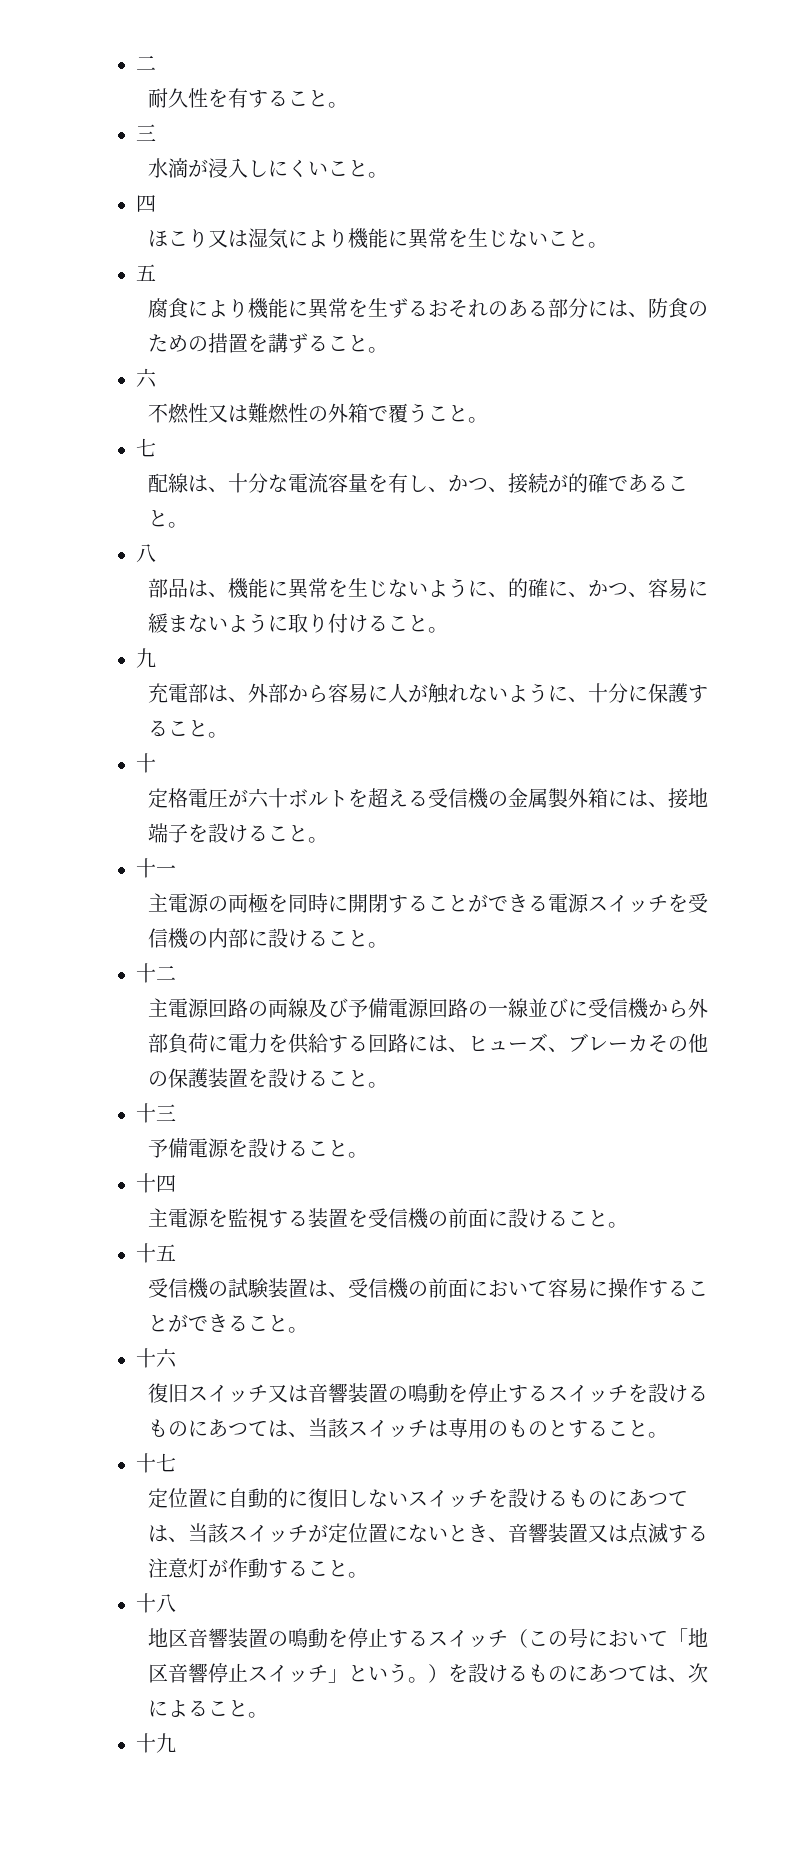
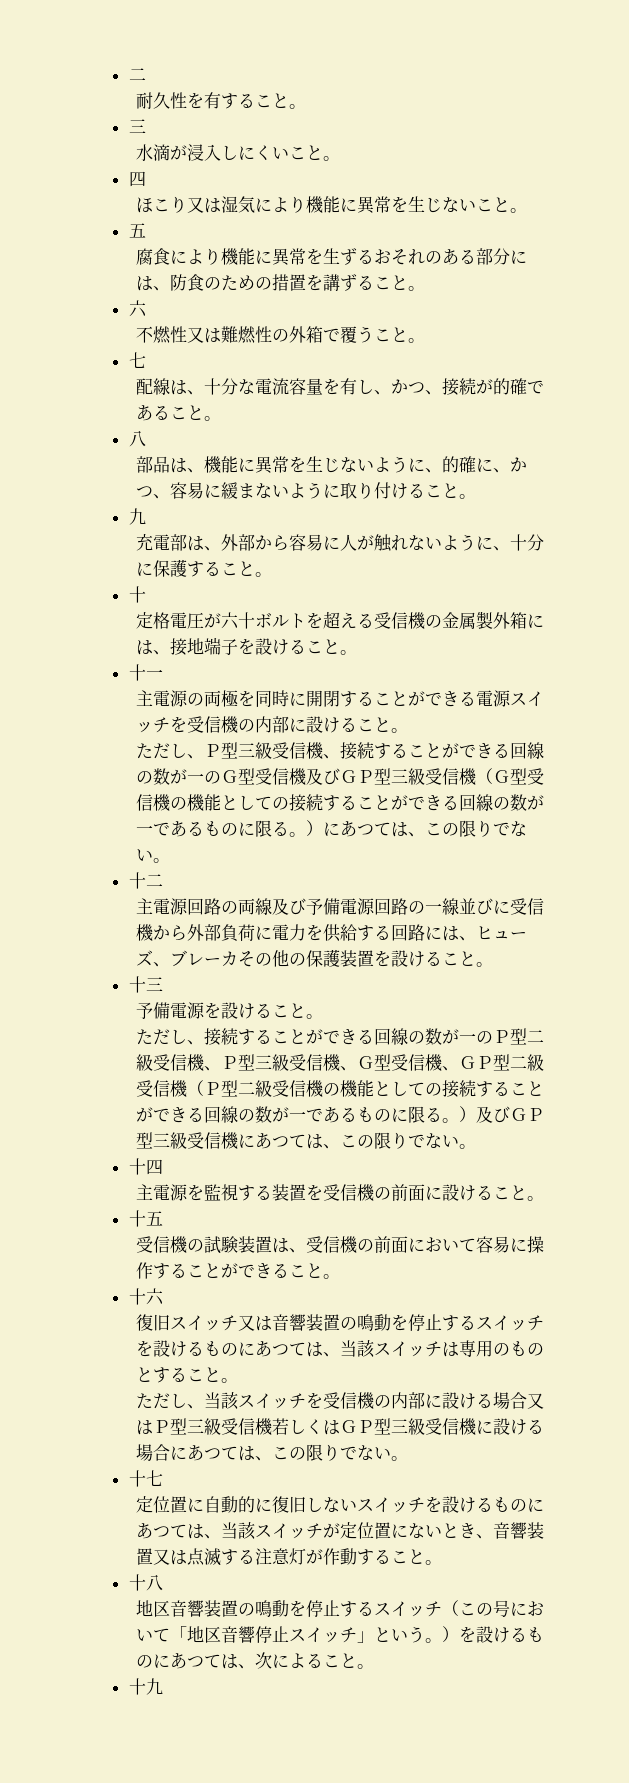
+ ただし、Ｐ型三級受信機、接続することができる回線の数が一のＧ型受信機及びＧＰ型三級受信機（Ｇ型受信機の機能としての接続することができる回線の数が一であるものに限る。）にあつては、この限りでない。
+ ただし、接続することができる回線の数が一のＰ型二級受信機、Ｐ型三級受信機、Ｇ型受信機、ＧＰ型二級受信機（Ｐ型二級受信機の機能としての接続することができる回線の数が一であるものに限る。）及びＧＰ型三級受信機にあつては、この限りでない。
+ ただし、当該スイッチを受信機の内部に設ける場合又はＰ型三級受信機若しくはＧＰ型三級受信機に設ける場合にあつては、この限りでない。

